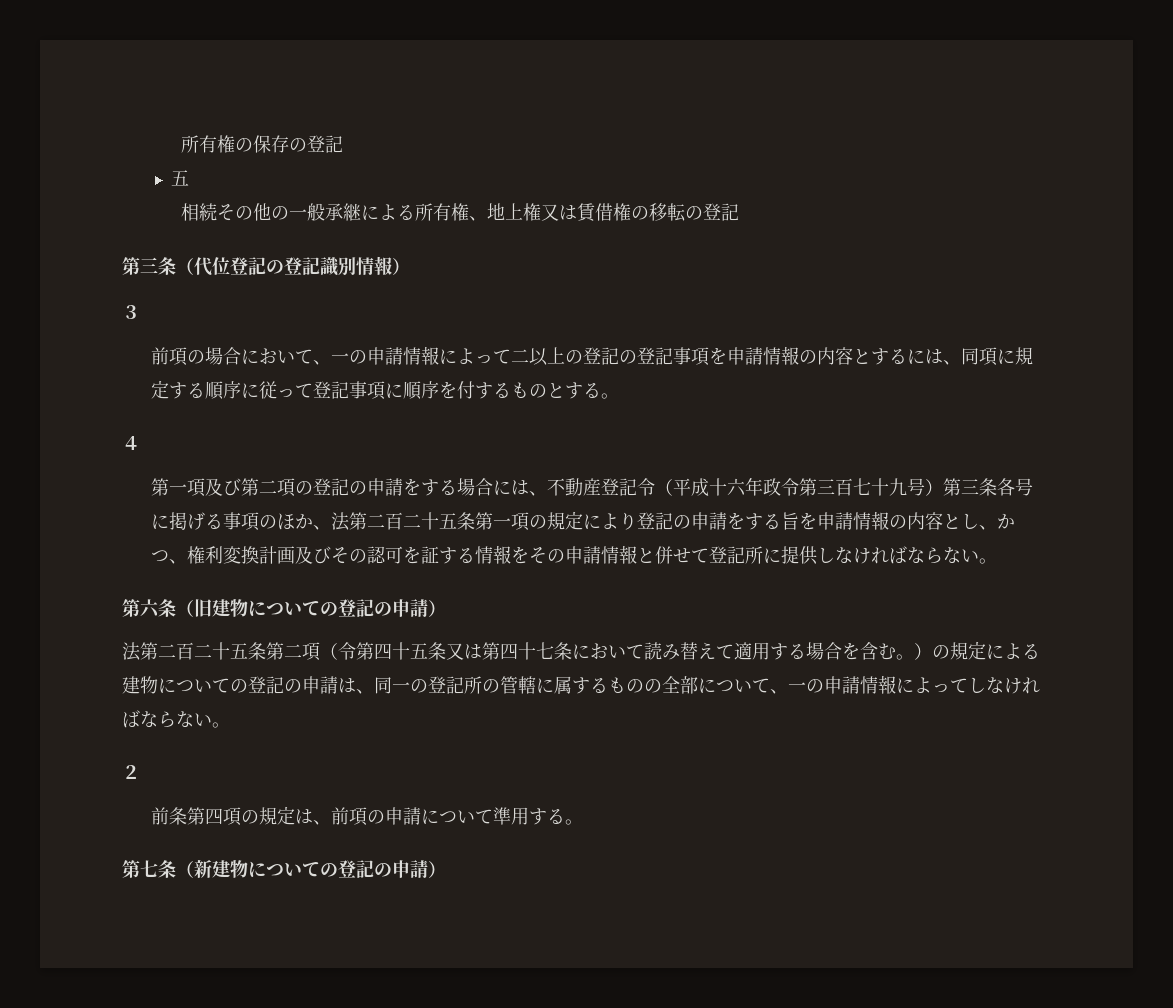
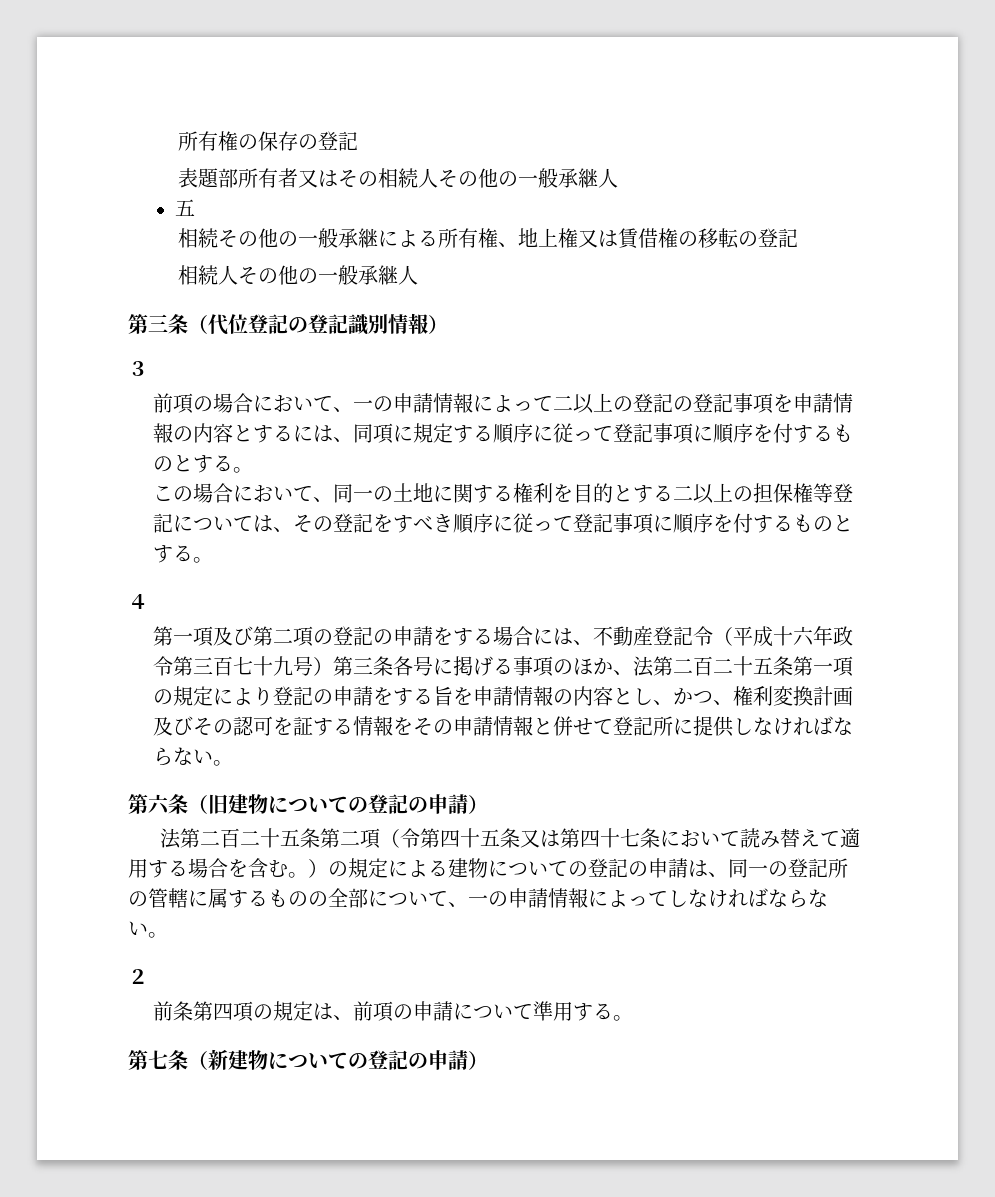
+ 表題部所有者又はその相続人その他の一般承継人
  相続その他の一般承継による所有権、地上権又は賃借権の移転の登記
+ 相続人その他の一般承継人
+ この場合において、同一の土地に関する権利を目的とする二以上の担保権等登記については、その登記をすべき順序に従って登記事項に順序を付するものとする。

